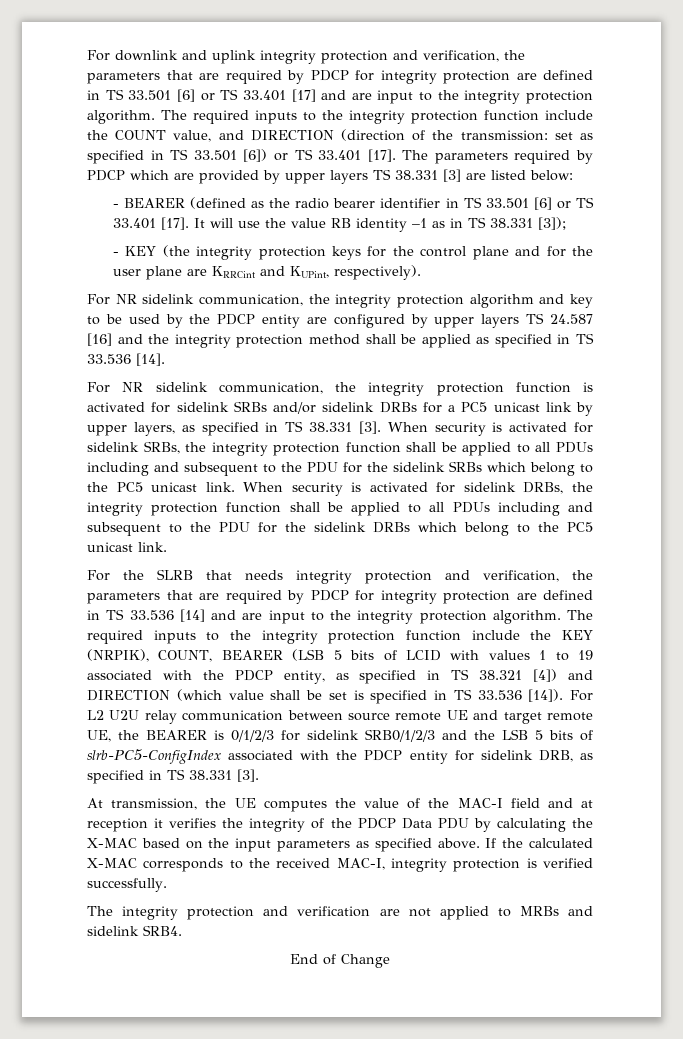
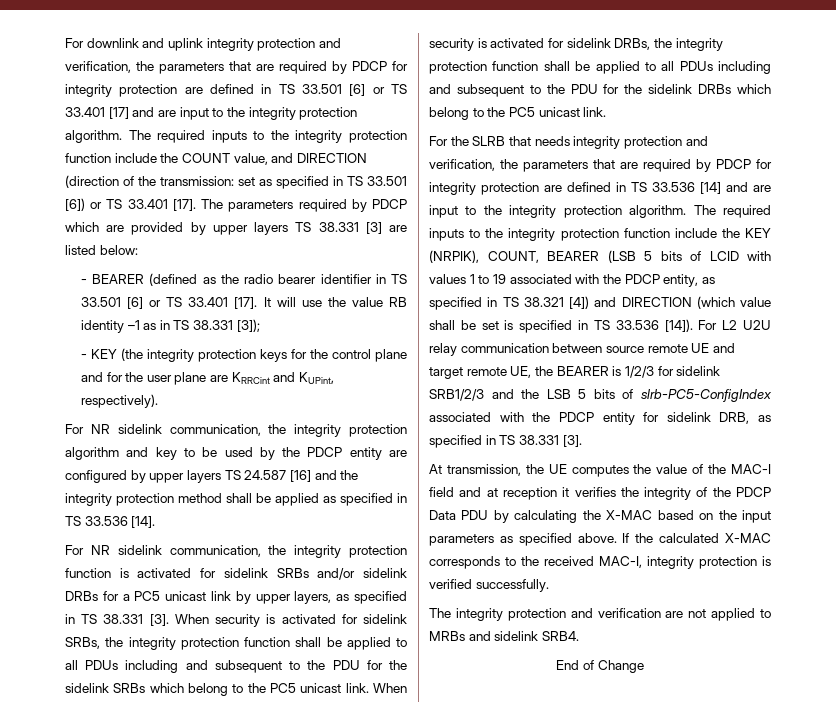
- For L2 U2U relay communication between source remote UE and target remote UE, the BEARER is 0/1/2/3 for sidelink SRB0/1/2/3 and the LSB 5 bits of slrb-PC5-ConfigIndex associated with the PDCP entity for sidelink DRB, as specified in TS 38.331 [3].
+ For L2 U2U relay communication between source remote UE and target remote UE, the BEARER is 1/2/3 for sidelink SRB1/2/3 and the LSB 5 bits of slrb-PC5-ConfigIndex associated with the PDCP entity for sidelink DRB, as specified in TS 38.331 [3].

